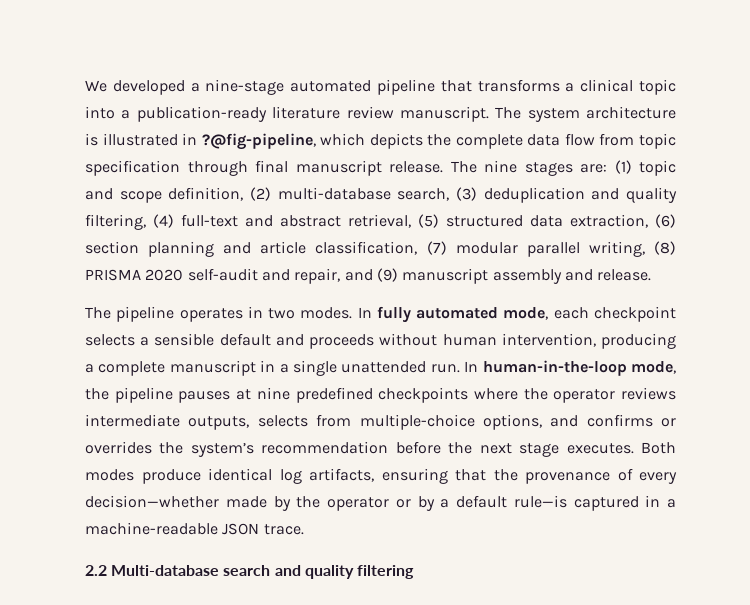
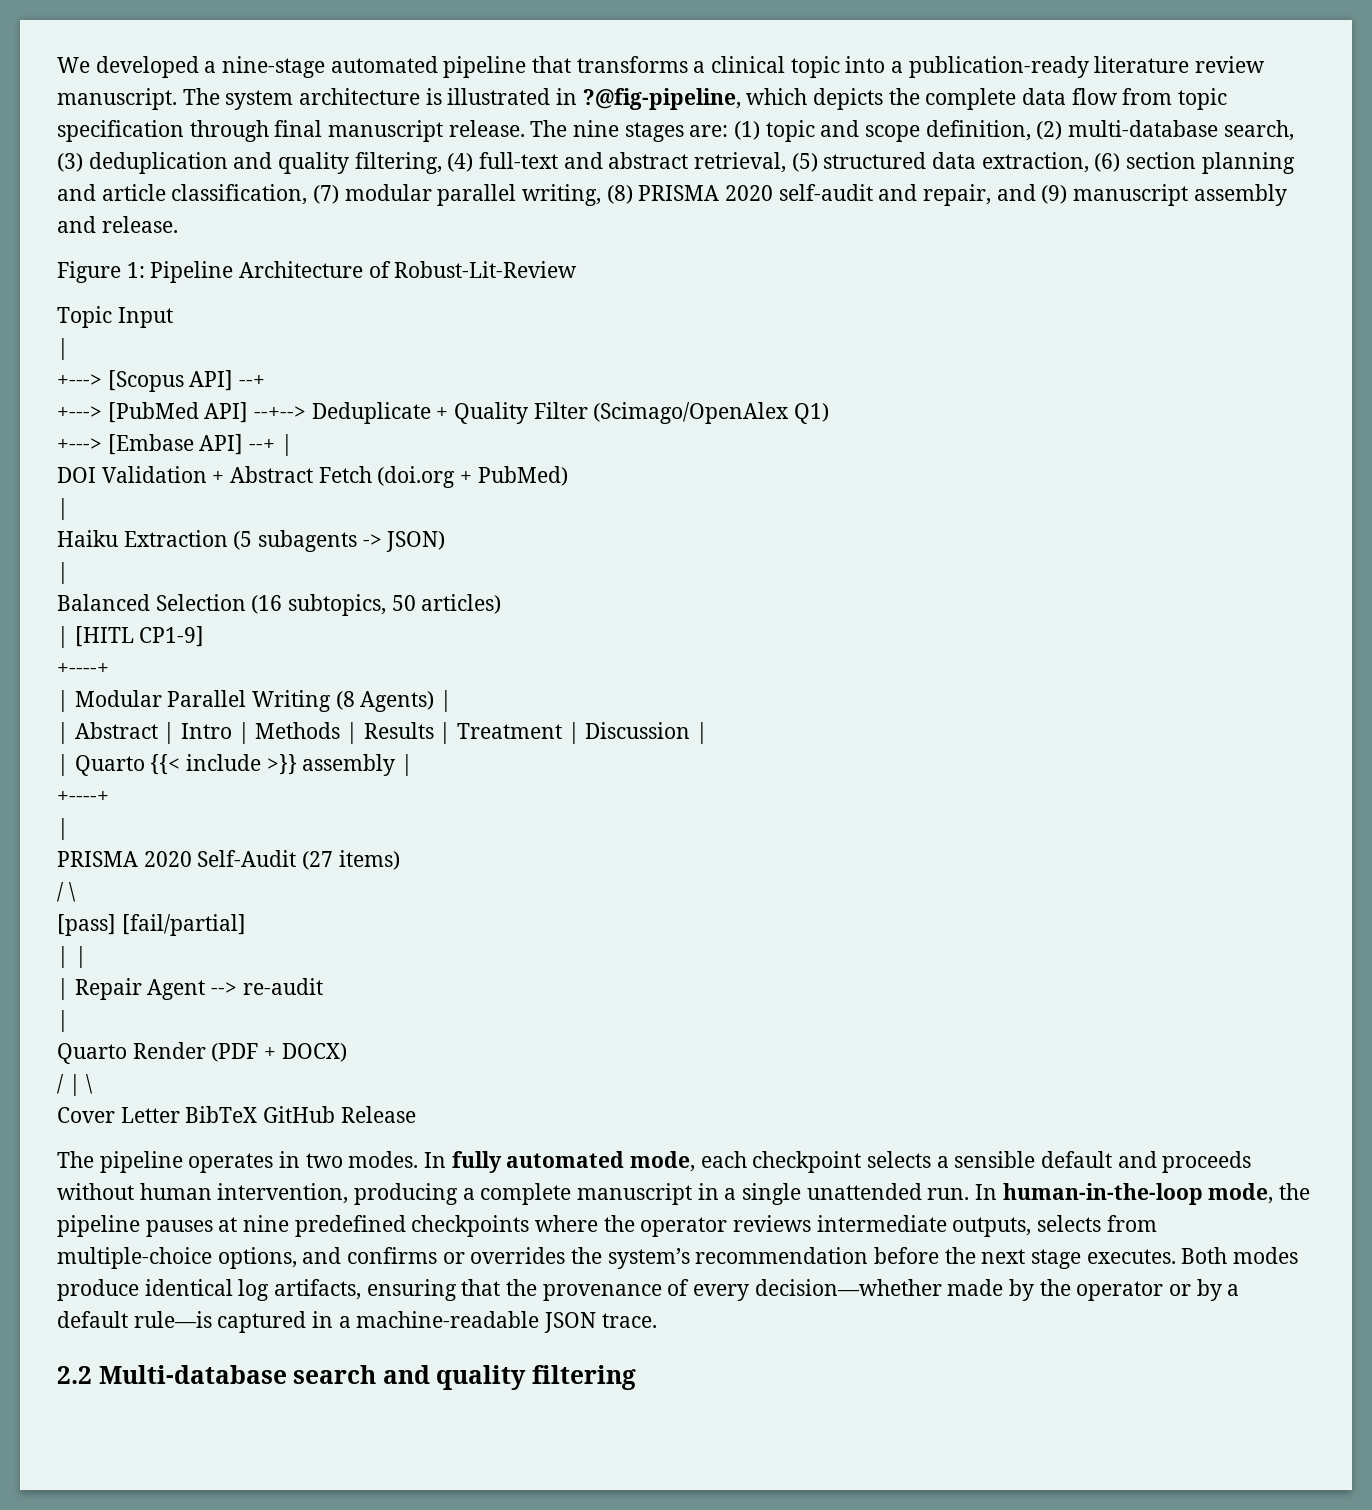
+ Figure 1: Pipeline Architecture of Robust-Lit-Review
+ Topic Input
+ |
+ +---> [Scopus API] --+
+ +---> [PubMed API] --+--> Deduplicate + Quality Filter (Scimago/OpenAlex Q1)
+ +---> [Embase API] --+ |
+ DOI Validation + Abstract Fetch (doi.org + PubMed)
+ |
+ Haiku Extraction (5 subagents -> JSON)
+ |
+ Balanced Selection (16 subtopics, 50 articles)
+ | [HITL CP1-9]
+ +----+
+ | Modular Parallel Writing (8 Agents) |
+ | Abstract | Intro | Methods | Results | Treatment | Discussion |
+ | Quarto {{< include >}} assembly |
+ +----+
+ |
+ PRISMA 2020 Self-Audit (27 items)
+ / \
+ [pass] [fail/partial]
+ | |
+ | Repair Agent --> re-audit
+ |
+ Quarto Render (PDF + DOCX)
+ / | \
+ Cover Letter BibTeX GitHub Release

